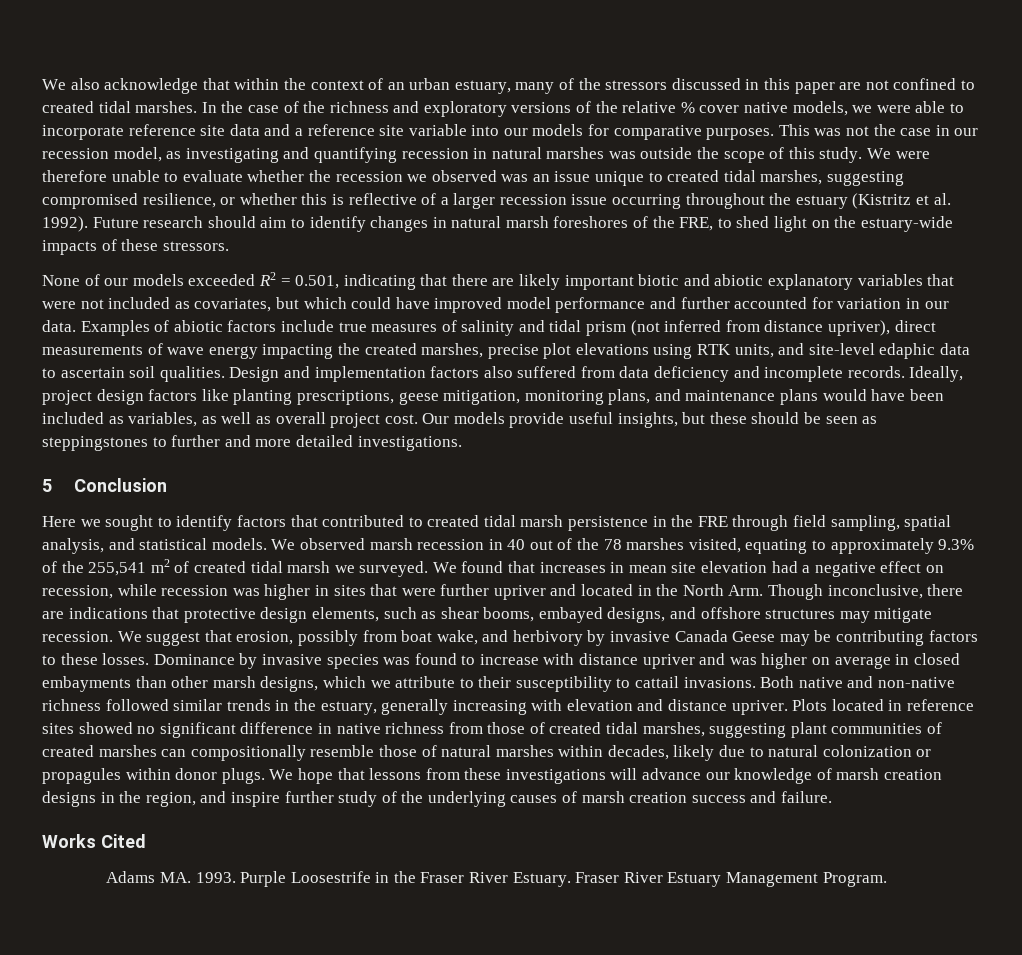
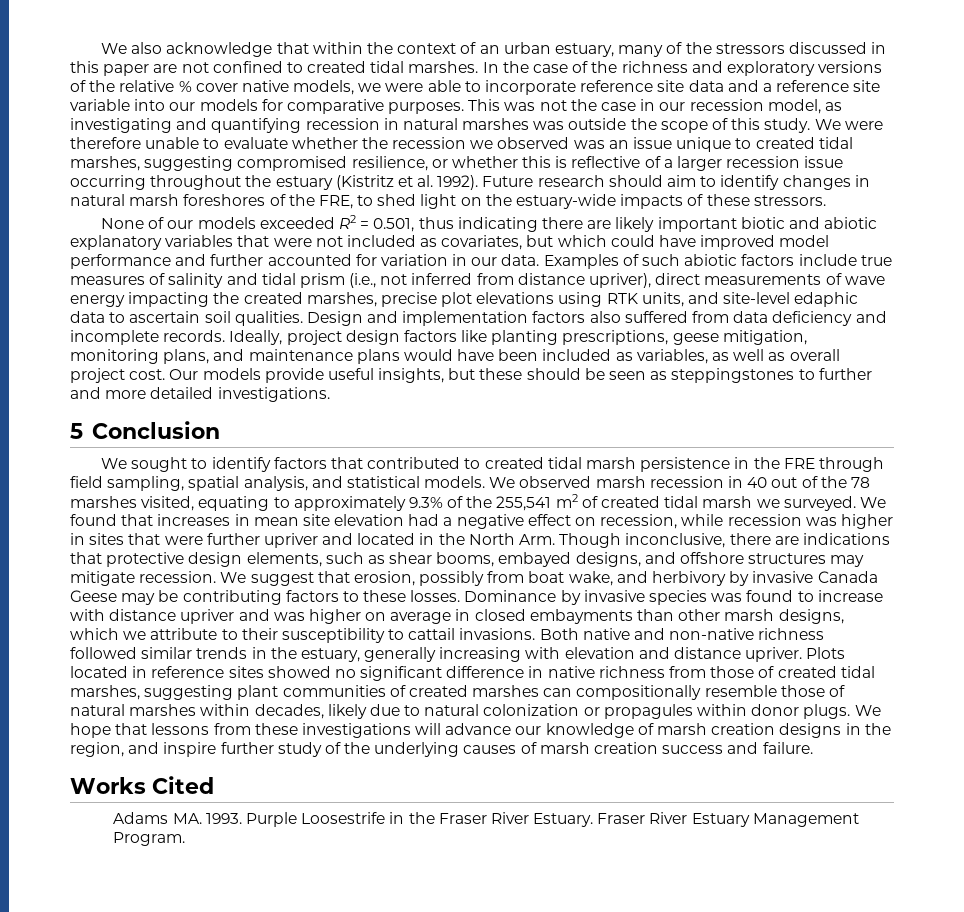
- None of our models exceeded R2 = 0.501, indicating that there are likely important biotic and abiotic explanatory variables that were not included as covariates, but which could have improved model performance and further accounted for variation in our data.
+ None of our models exceeded R2 = 0.501, thus indicating there are likely important biotic and abiotic explanatory variables that were not included as covariates, but which could have improved model performance and further accounted for variation in our data.
- Examples of abiotic factors include true measures of salinity and tidal prism (not inferred from distance upriver), direct measurements of wave energy impacting the created marshes, precise plot elevations using RTK units, and site-level edaphic data to ascertain soil qualities.
+ Examples of such abiotic factors include true measures of salinity and tidal prism (i.e., not inferred from distance upriver), direct measurements of wave energy impacting the created marshes, precise plot elevations using RTK units, and site-level edaphic data to ascertain soil qualities.
- Here we sought to identify factors that contributed to created tidal marsh persistence in the FRE through field sampling, spatial analysis, and statistical models.
+ We sought to identify factors that contributed to created tidal marsh persistence in the FRE through field sampling, spatial analysis, and statistical models.

